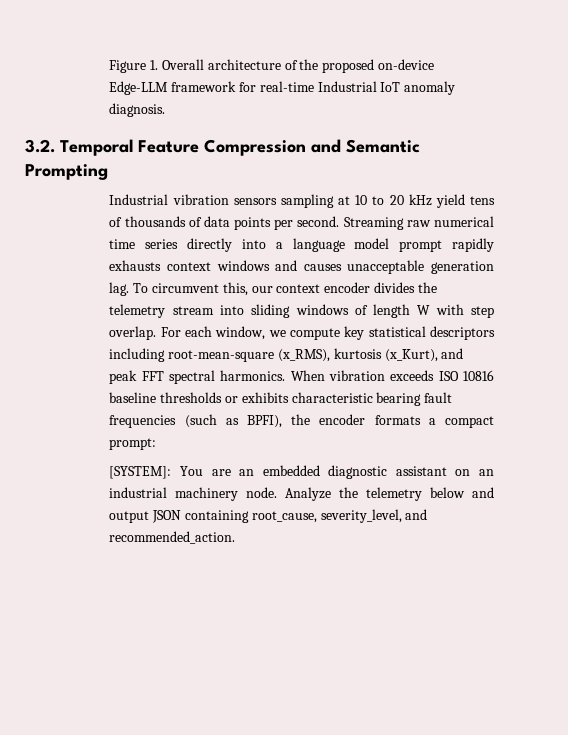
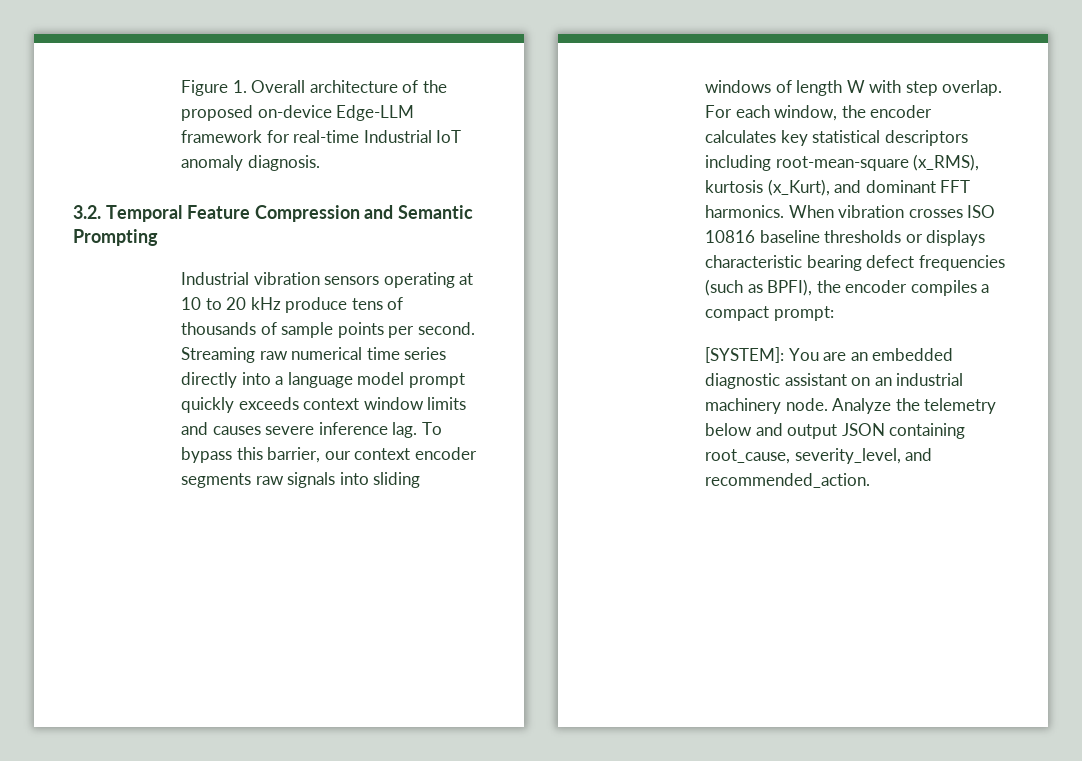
- Industrial vibration sensors sampling at 10 to 20 kHz yield tens of thousands of data points per second.
+ Industrial vibration sensors operating at 10 to 20 kHz produce tens of thousands of sample points per second.
- Streaming raw numerical time series directly into a language model prompt rapidly exhausts context windows and causes unacceptable generation lag. To circumvent this, our context encoder divides the telemetry stream into sliding windows of length W with step overlap.
+ Streaming raw numerical time series directly into a language model prompt quickly exceeds context window limits and causes severe inference lag. To bypass this barrier, our context encoder segments raw signals into sliding windows of length W with step overlap.
- For each window, we compute key statistical descriptors including root-mean-square (x_RMS), kurtosis (x_Kurt), and peak FFT spectral harmonics.
+ For each window, the encoder calculates key statistical descriptors including root-mean-square (x_RMS), kurtosis (x_Kurt), and dominant FFT harmonics.
- When vibration exceeds ISO 10816 baseline thresholds or exhibits characteristic bearing fault frequencies (such as BPFI), the encoder formats a compact prompt:
+ When vibration crosses ISO 10816 baseline thresholds or displays characteristic bearing defect frequencies (such as BPFI), the encoder compiles a compact prompt:

